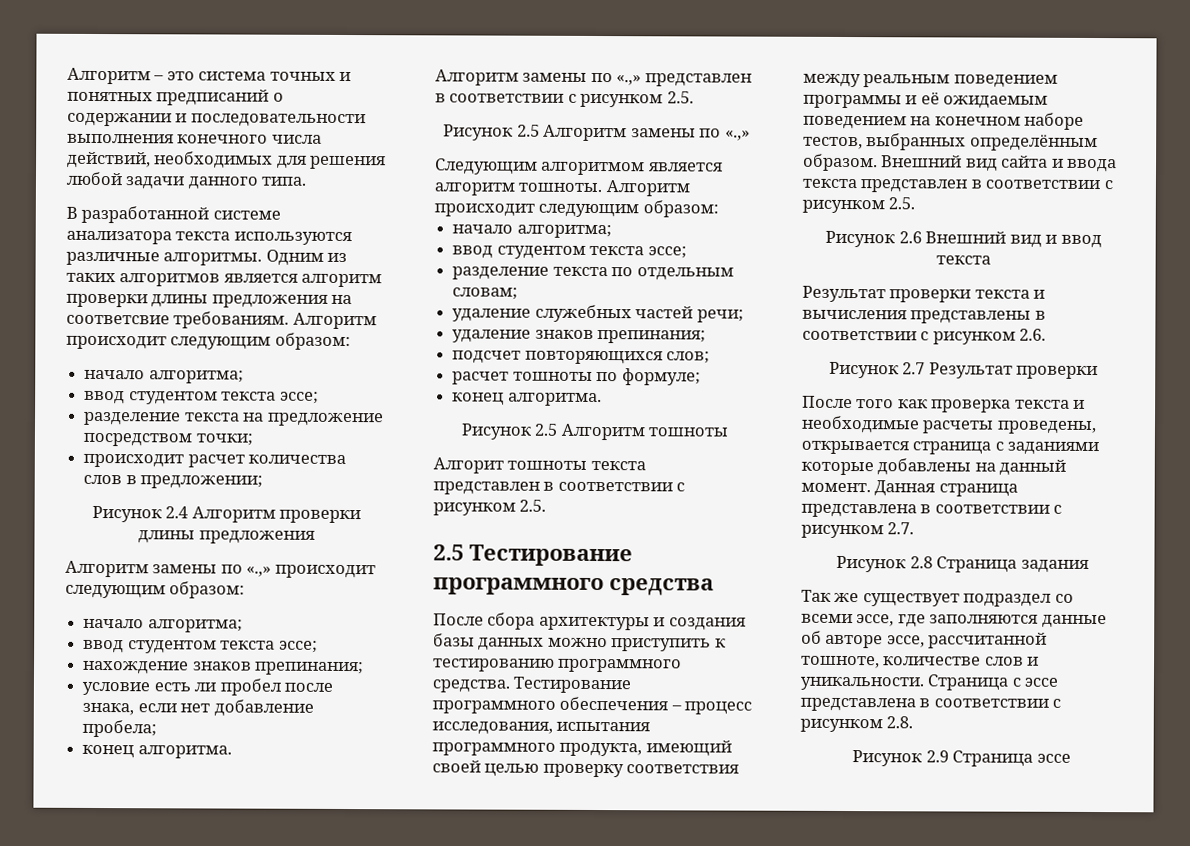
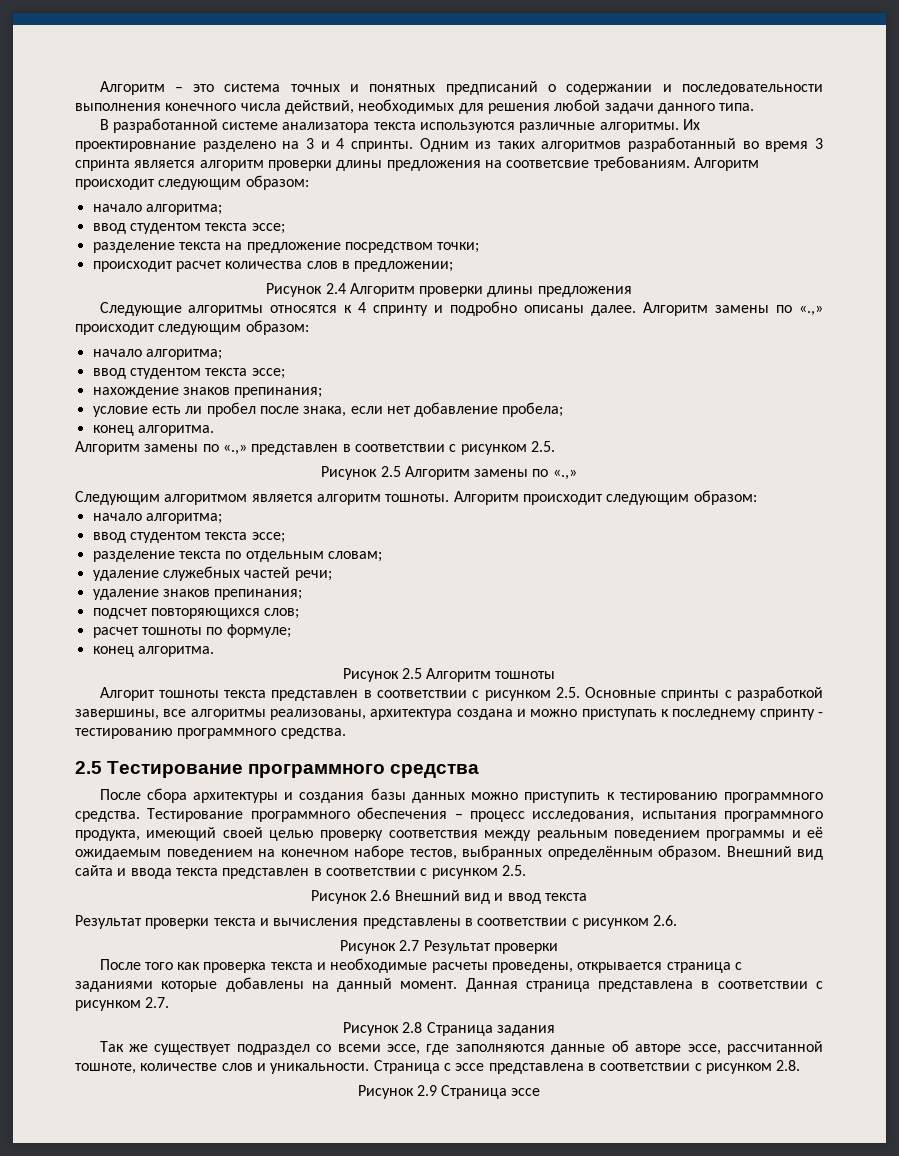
- Одним из таких алгоритмов является алгоритм проверки длины предложения на соответсвие требованиям.
+ Их проектировнание разделено на 3 и 4 спринты. Одним из таких алгоритмов разработанный во время 3 спринта является алгоритм проверки длины предложения на соответсвие требованиям.
+ Следующие алгоритмы относятся к 4 спринту и подробно описаны далее.
- Алгорит тошноты текста представлен в соответствии с рисунком 2.5.
+ Алгорит тошноты текста представлен в соответствии с рисунком 2.5. Основные спринты с разработкой завершины, все алгоритмы реализованы, архитектура создана и можно приступать к последнему спринту - тестированию программного средства.

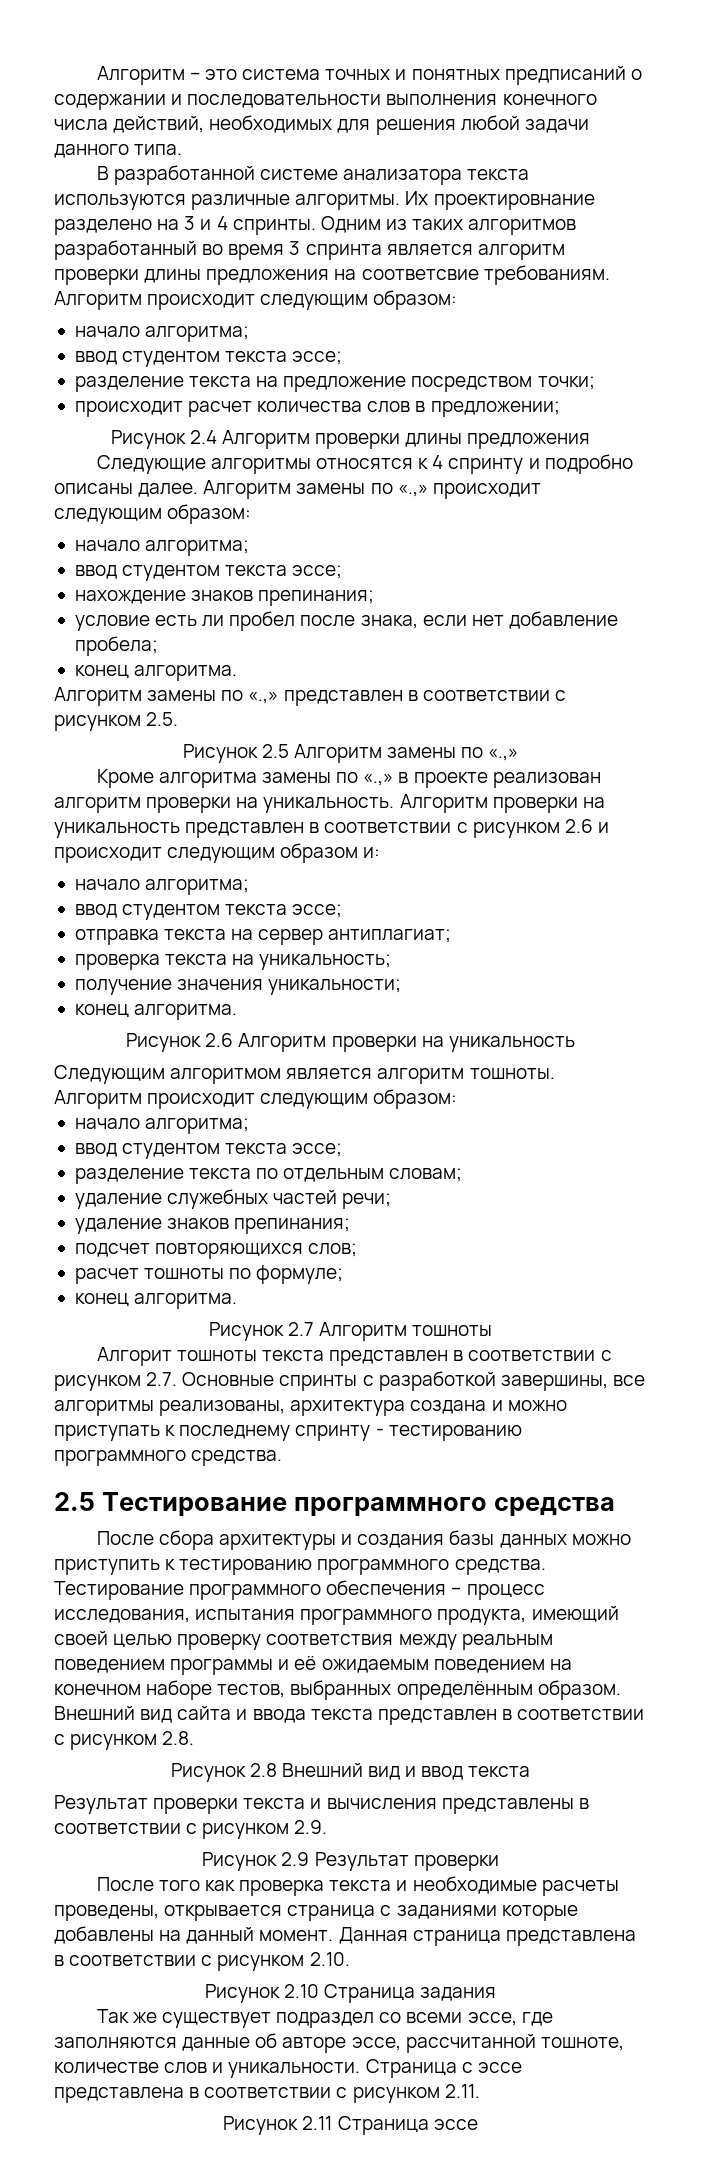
+ Кроме алгоритма замены по «.,» в проекте реализован алгоритм проверки на уникальность. Алгоритм проверки на уникальность представлен в соответствии с рисунком 2.6 и происходит следующим образом и:
+ начало алгоритма;
+ ввод студентом текста эссе;
+ отправка текста на сервер антиплагиат;
+ проверка текста на уникальность;
+ получение значения уникальности;
+ конец алгоритма.
+ Рисунок 2.6 Алгоритм проверки на уникальность
- Рисунок 2.5 Алгоритм тошноты
+ Рисунок 2.7 Алгоритм тошноты
- Алгорит тошноты текста представлен в соответствии с рисунком 2.5. Основные спринты с разработкой завершины, все алгоритмы реализованы, архитектура создана и можно приступать к последнему спринту - тестированию программного средства.
+ Алгорит тошноты текста представлен в соответствии с рисунком 2.7. Основные спринты с разработкой завершины, все алгоритмы реализованы, архитектура создана и можно приступать к последнему спринту - тестированию программного средства.
- Внешний вид сайта и ввода текста представлен в соответствии с рисунком 2.5.
- Рисунок 2.6 Внешний вид и ввод текста
+ Внешний вид сайта и ввода текста представлен в соответствии с рисунком 2.8.
+ Рисунок 2.8 Внешний вид и ввод текста
- Результат проверки текста и вычисления представлены в соответствии с рисунком 2.6.
- Рисунок 2.7 Результат проверки
+ Результат проверки текста и вычисления представлены в соответствии с рисунком 2.9.
+ Рисунок 2.9 Результат проверки
- Данная страница представлена в соответствии с рисунком 2.7.
- Рисунок 2.8 Страница задания
+ Данная страница представлена в соответствии с рисунком 2.10.
+ Рисунок 2.10 Страница задания
- Страница с эссе представлена в соответствии с рисунком 2.8.
- Рисунок 2.9 Страница эссе
+ Страница с эссе представлена в соответствии с рисунком 2.11.
+ Рисунок 2.11 Страница эссе

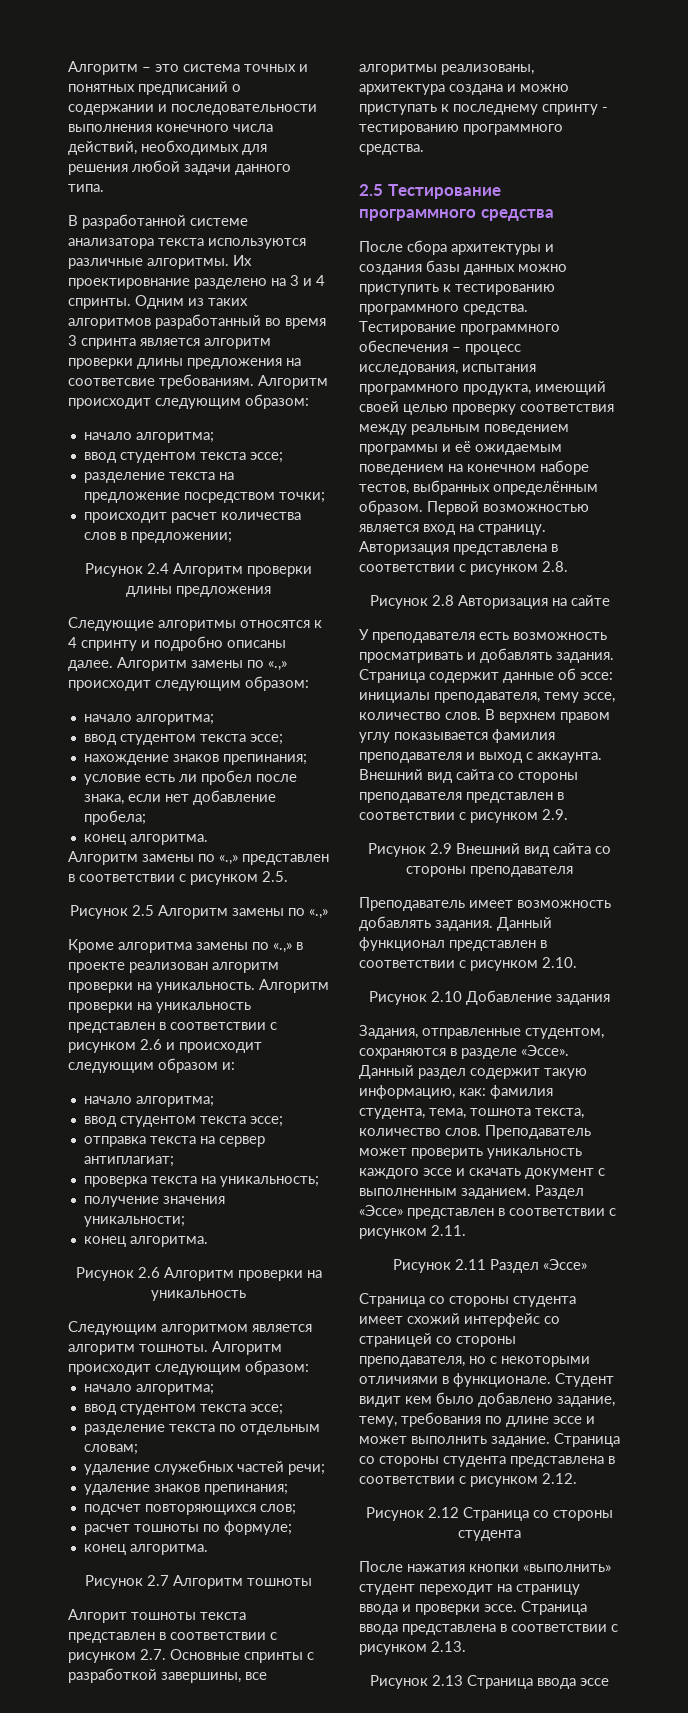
- Внешний вид сайта и ввода текста представлен в соответствии с рисунком 2.8.
+ Первой возможностью является вход на страницу. Авторизация представлена в соответствии с рисунком 2.8.
- Рисунок 2.8 Внешний вид и ввод текста
- Результат проверки текста и вычисления представлены в соответствии с рисунком 2.9.
+ Рисунок 2.8 Авторизация на сайте
+ У преподавателя есть возможность просматривать и добавлять задания. Страница содержит данные об эссе: инициалы преподавателя, тему эссе, количество слов. В верхнем правом углу показывается фамилия преподавателя и выход с аккаунта. Внешний вид сайта со стороны преподавателя представлен в соответствии с рисунком 2.9.
- Рисунок 2.9 Результат проверки
- После того как проверка текста и необходимые расчеты проведены, открывается страница с заданиями которые добавлены на данный момент. Данная страница представлена в соответствии с рисунком 2.10.
+ Рисунок 2.9 Внешний вид сайта со стороны преподавателя
+ Преподаватель имеет возможность добавлять задания. Данный функционал представлен в соответствии с рисунком 2.10.
- Рисунок 2.10 Страница задания
+ Рисунок 2.10 Добавление задания
- Так же существует подраздел со всеми эссе, где заполняются данные об авторе эссе, рассчитанной тошноте, количестве слов и уникальности. Страница с эссе представлена в соответствии с рисунком 2.11.
+ Задания, отправленные студентом, сохраняются в разделе «Эссе». Данный раздел содержит такую информацию, как: фамилия студента, тема, тошнота текста, количество слов. Преподаватель может проверить уникальность каждого эссе и скачать документ с выполненным заданием. Раздел «Эссе» представлен в соответствии с рисунком 2.11.
- Рисунок 2.11 Страница эссе
+ Рисунок 2.11 Раздел «Эссе»
+ Страница со стороны студента имеет схожий интерфейс со страницей со стороны преподавателя, но с некоторыми отличиями в функционале. Студент видит кем было добавлено задание, тему, требования по длине эссе и может выполнить задание. Страница со стороны студента представлена в соответствии с рисунком 2.12.
+ Рисунок 2.12 Страница со стороны студента
+ После нажатия кнопки «выполнить» студент переходит на страницу ввода и проверки эссе. Страница ввода представлена в соответствии с рисунком 2.13.
+ Рисунок 2.13 Страница ввода эссе

